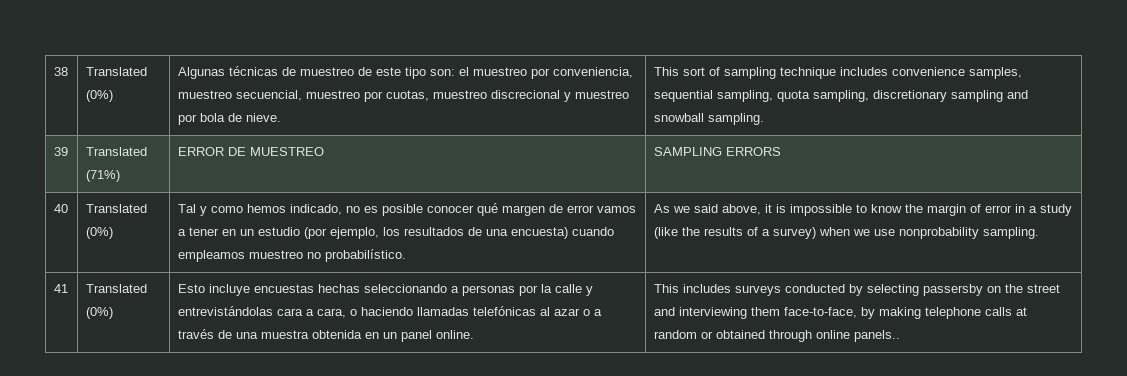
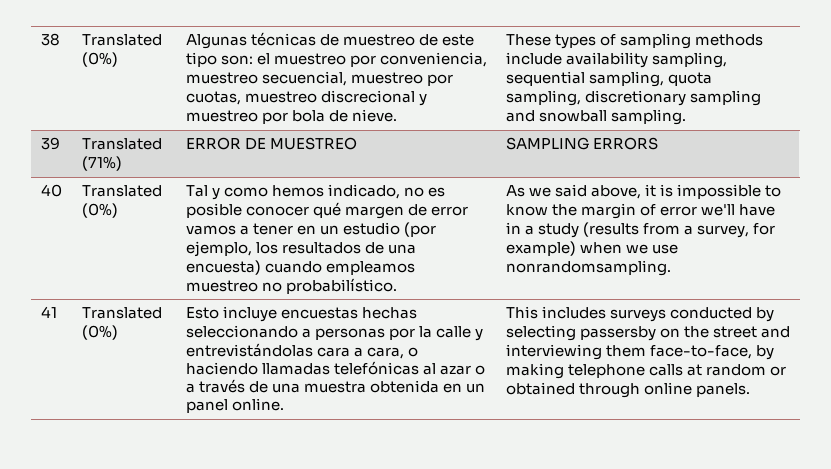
- This sort of sampling technique includes convenience samples, sequential sampling, quota sampling, discretionary sampling and snowball sampling.
+ These types of sampling methods include availability sampling, sequential sampling, quota sampling, discretionary sampling and snowball sampling.
- As we said above, it is impossible to know the margin of error in a study (like the results of a survey) when we use nonprobability sampling.
+ As we said above, it is impossible to know the margin of error we'll have in a study (results from a survey, for example) when we use nonrandomsampling.
- This includes surveys conducted by selecting passersby on the street and interviewing them face-to-face, by making telephone calls at random or obtained through online panels..
+ This includes surveys conducted by selecting passersby on the street and interviewing them face-to-face, by making telephone calls at random or obtained through online panels.

